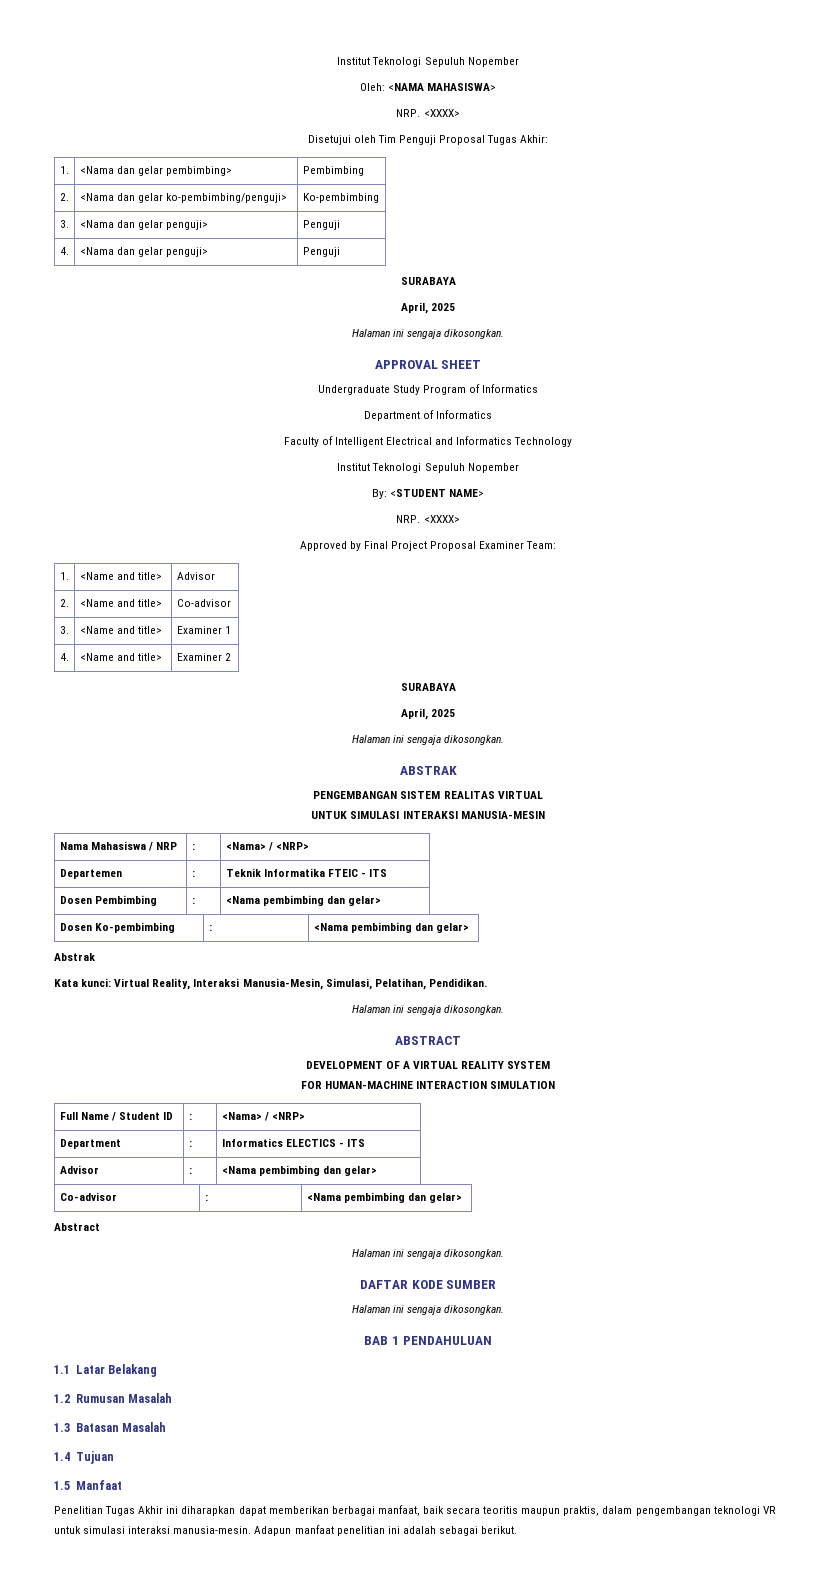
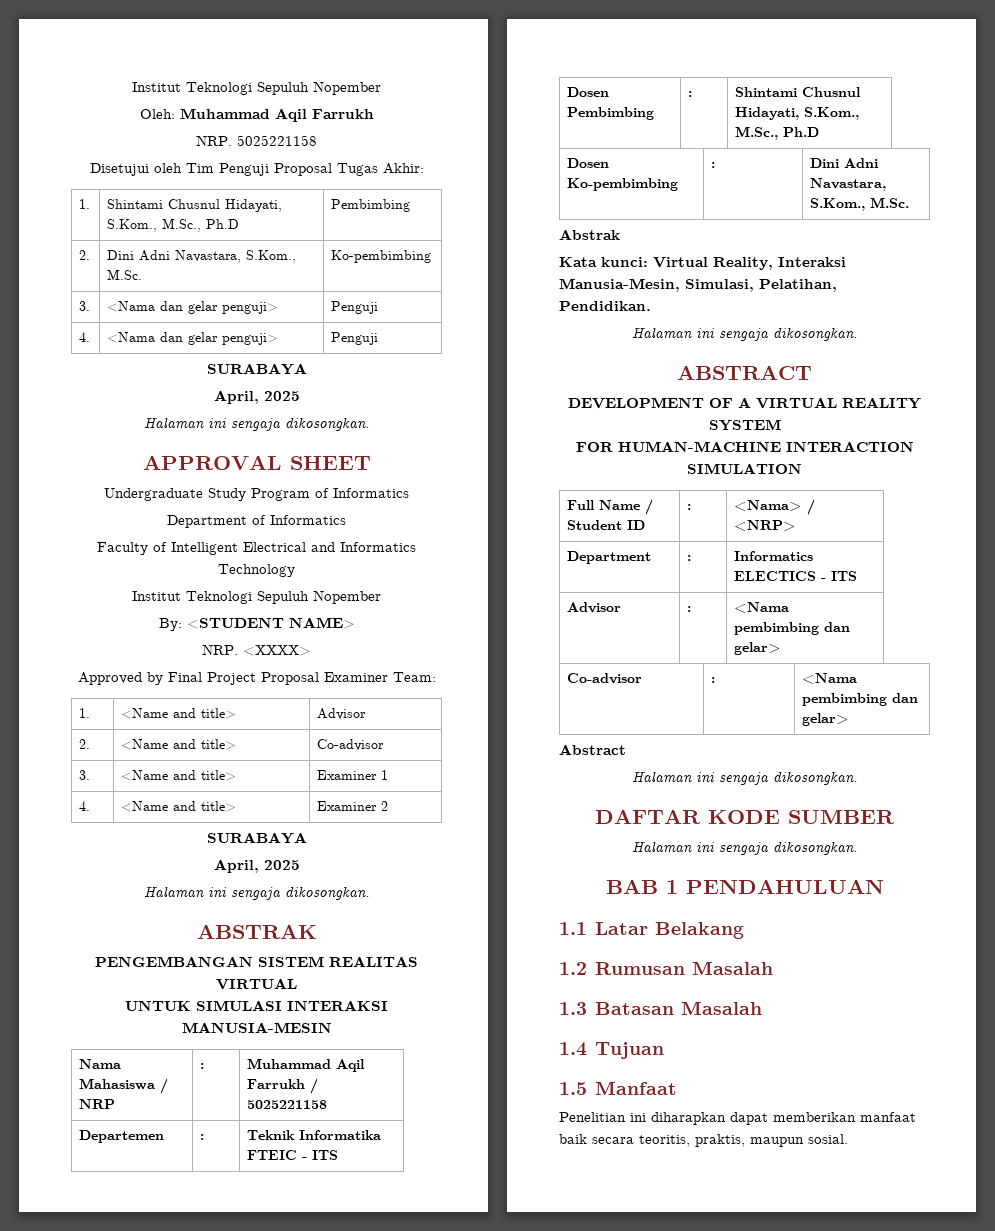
- Oleh: <NAMA MAHASISWA>
- NRP. <XXXX>
+ Oleh: Muhammad Aqil Farrukh
+ NRP. 5025221158
- 1. | <Nama dan gelar pembimbing> | Pembimbing
- 2. | <Nama dan gelar ko-pembimbing/penguji> | Ko-pembimbing
+ 1. | Shintami Chusnul Hidayati, S.Kom., M.Sc., Ph.D | Pembimbing
+ 2. | Dini Adni Navastara, S.Kom., M.Sc. | Ko-pembimbing
- Nama Mahasiswa / NRP | : | <Nama> / <NRP>
+ Nama Mahasiswa / NRP | : | Muhammad Aqil Farrukh / 5025221158
- Dosen Pembimbing | : | <Nama pembimbing dan gelar>
- Dosen Ko-pembimbing | : | <Nama pembimbing dan gelar>
+ Dosen Pembimbing | : | Shintami Chusnul Hidayati, S.Kom., M.Sc., Ph.D
+ Dosen Ko-pembimbing | : | Dini Adni Navastara, S.Kom., M.Sc.
- Penelitian Tugas Akhir ini diharapkan dapat memberikan berbagai manfaat, baik secara teoritis maupun praktis, dalam pengembangan teknologi VR untuk simulasi interaksi manusia-mesin. Adapun manfaat penelitian ini adalah sebagai berikut.
+ Penelitian ini diharapkan dapat memberikan manfaat baik secara teoritis, praktis, maupun sosial.

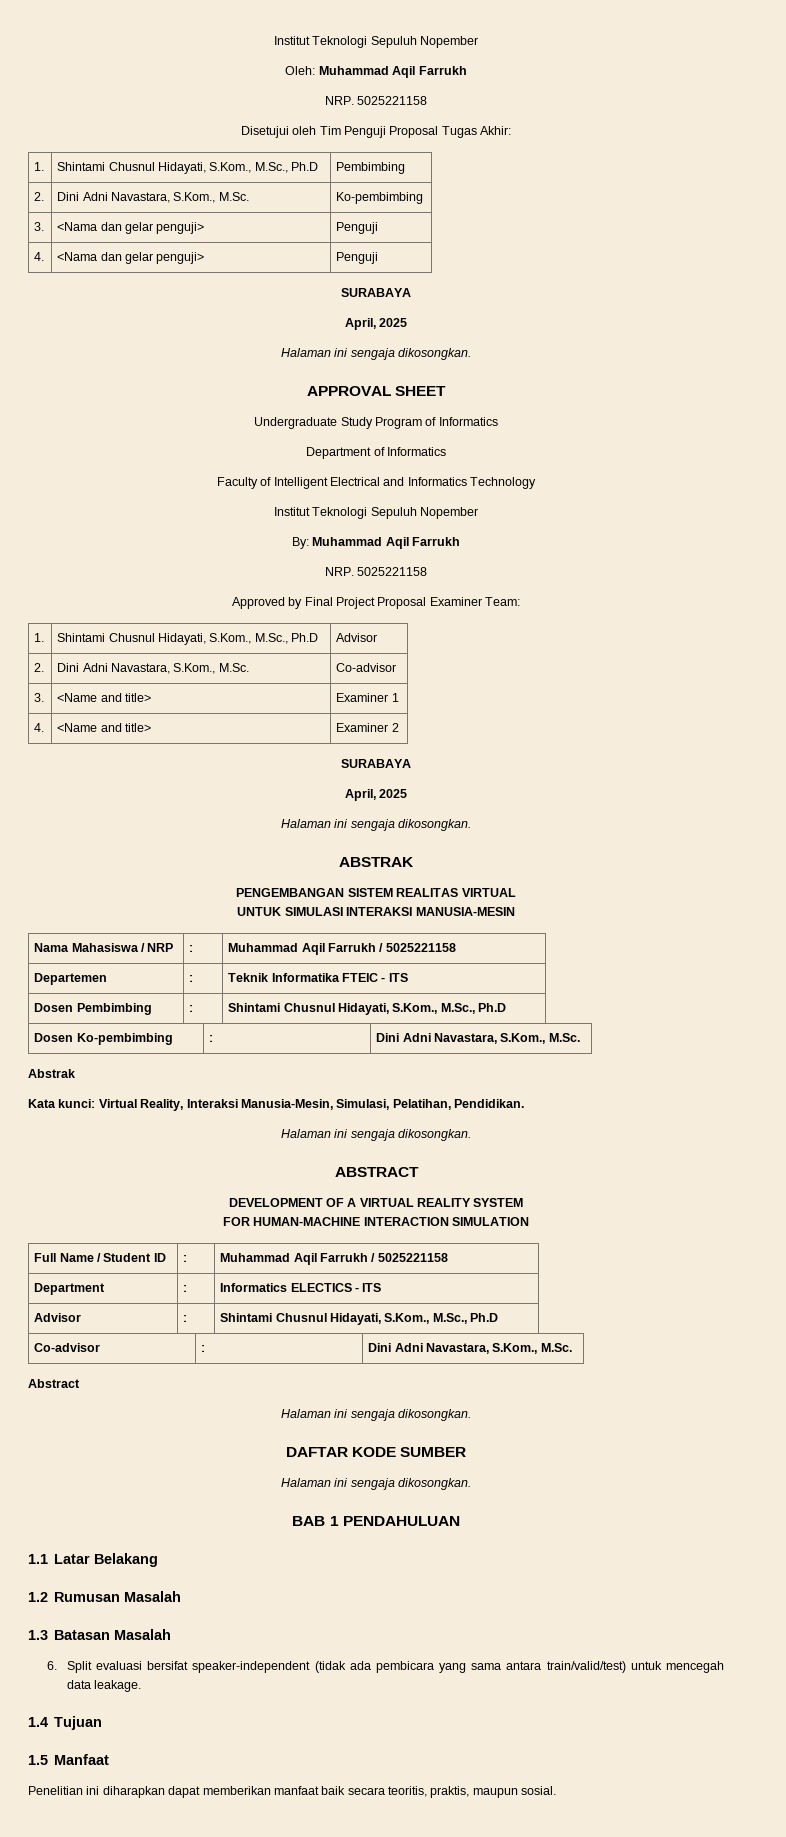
- By: <STUDENT NAME>
- NRP. <XXXX>
+ By: Muhammad Aqil Farrukh
+ NRP. 5025221158
- 1. | <Name and title> | Advisor
- 2. | <Name and title> | Co-advisor
+ 1. | Shintami Chusnul Hidayati, S.Kom., M.Sc., Ph.D | Advisor
+ 2. | Dini Adni Navastara, S.Kom., M.Sc. | Co-advisor
- Full Name / Student ID | : | <Nama> / <NRP>
+ Full Name / Student ID | : | Muhammad Aqil Farrukh / 5025221158
- Advisor | : | <Nama pembimbing dan gelar>
- Co-advisor | : | <Nama pembimbing dan gelar>
+ Advisor | : | Shintami Chusnul Hidayati, S.Kom., M.Sc., Ph.D
+ Co-advisor | : | Dini Adni Navastara, S.Kom., M.Sc.
+ 6. Split evaluasi bersifat speaker-independent (tidak ada pembicara yang sama antara train/valid/test) untuk mencegah data leakage.

